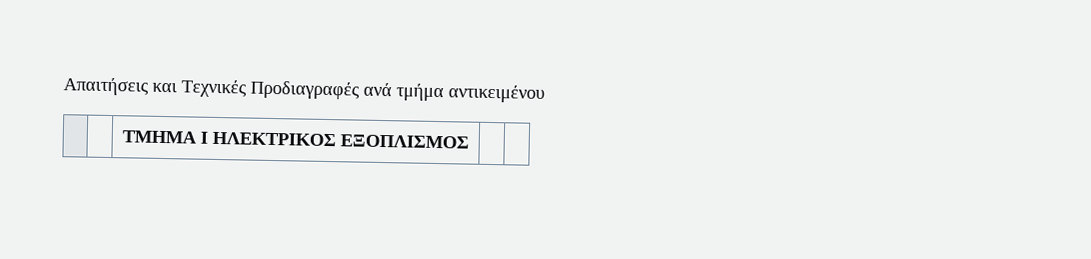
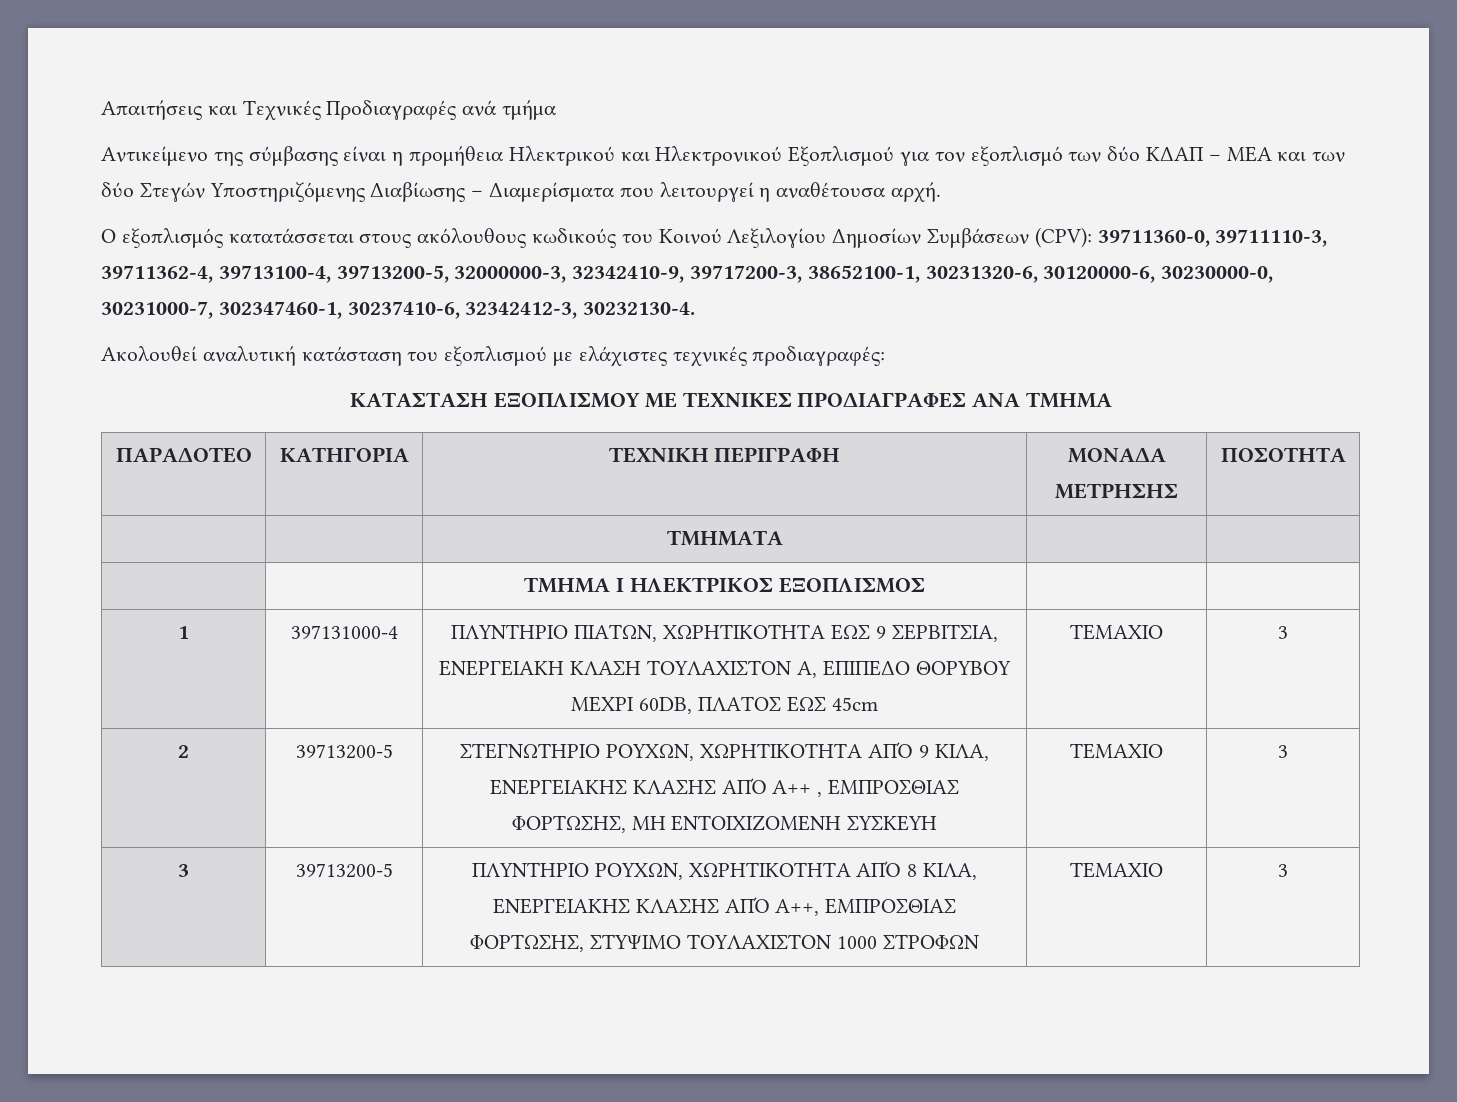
- Απαιτήσεις και Τεχνικές Προδιαγραφές ανά τμήμα αντικειμένου
+ Απαιτήσεις και Τεχνικές Προδιαγραφές ανά τμήμα
+ Αντικείμενο της σύμβασης είναι η προμήθεια Ηλεκτρικού και Ηλεκτρονικού Εξοπλισμού για τον εξοπλισμό των δύο ΚΔΑΠ – ΜΕΑ και των δύο Στεγών Υποστηριζόμενης Διαβίωσης – Διαμερίσματα που λειτουργεί η αναθέτουσα αρχή.
+ Ο εξοπλισμός κατατάσσεται στους ακόλουθους κωδικούς του Κοινού Λεξιλογίου Δημοσίων Συμβάσεων (CPV): 39711360-0, 39711110-3, 39711362-4, 39713100-4, 39713200-5, 32000000-3, 32342410-9, 39717200-3, 38652100-1, 30231320-6, 30120000-6, 30230000-0, 30231000-7, 302347460-1, 30237410-6, 32342412-3, 30232130-4.
+ Ακολουθεί αναλυτική κατάσταση του εξοπλισμού με ελάχιστες τεχνικές προδιαγραφές:
+ ΚΑΤΑΣΤΑΣΗ ΕΞΟΠΛΙΣΜΟΥ ΜΕ ΤΕΧΝΙΚΕΣ ΠΡΟΔΙΑΓΡΑΦΕΣ ΑΝΑ ΤΜΗΜΑ
+ ΠΑΡΑΔΟΤΕΟ | ΚΑΤΗΓΟΡΙΑ | ΤΕΧΝΙΚΗ ΠΕΡΙΓΡΑΦΗ | ΜΟΝΑΔΑ ΜΕΤΡΗΣΗΣ | ΠΟΣΟΤΗΤΑ
+ | | ΤΜΗΜΑΤΑ | |
  | | ΤΜΗΜΑ Ι ΗΛΕΚΤΡΙΚΟΣ ΕΞΟΠΛΙΣΜΟΣ | |
+ 1 | 397131000-4 | ΠΛΥΝΤΗΡΙΟ ΠΙΑΤΩΝ, ΧΩΡΗΤΙΚΟΤΗΤΑ ΕΩΣ 9 ΣΕΡΒΙΤΣΙΑ, ΕΝΕΡΓΕΙΑΚΗ ΚΛΑΣΗ ΤΟΥΛΑΧΙΣΤΟΝ Α, ΕΠΙΠΕΔΟ ΘΟΡΥΒΟΥ ΜΕΧΡΙ 60DB, ΠΛΑΤΟΣ ΕΩΣ 45cm | ΤΕΜΑΧΙΟ | 3
+ 2 | 39713200-5 | ΣΤΕΓΝΩΤΗΡΙΟ ΡΟΥΧΩΝ, ΧΩΡΗΤΙΚΟΤΗΤΑ ΑΠΌ 9 ΚΙΛΑ, ΕΝΕΡΓΕΙΑΚΗΣ ΚΛΑΣΗΣ ΑΠΌ Α++ , ΕΜΠΡΟΣΘΙΑΣ ΦΟΡΤΩΣΗΣ, ΜΗ ΕΝΤΟΙΧΙΖΟΜΕΝΗ ΣΥΣΚΕΥΗ | ΤΕΜΑΧΙΟ | 3
+ 3 | 39713200-5 | ΠΛΥΝΤΗΡΙΟ ΡΟΥΧΩΝ, ΧΩΡΗΤΙΚΟΤΗΤΑ ΑΠΌ 8 ΚΙΛΑ, ΕΝΕΡΓΕΙΑΚΗΣ ΚΛΑΣΗΣ ΑΠΌ Α++, ΕΜΠΡΟΣΘΙΑΣ ΦΟΡΤΩΣΗΣ, ΣΤΥΨΙΜΟ ΤΟΥΛΑΧΙΣΤΟΝ 1000 ΣΤΡΟΦΩΝ | ΤΕΜΑΧΙΟ | 3

